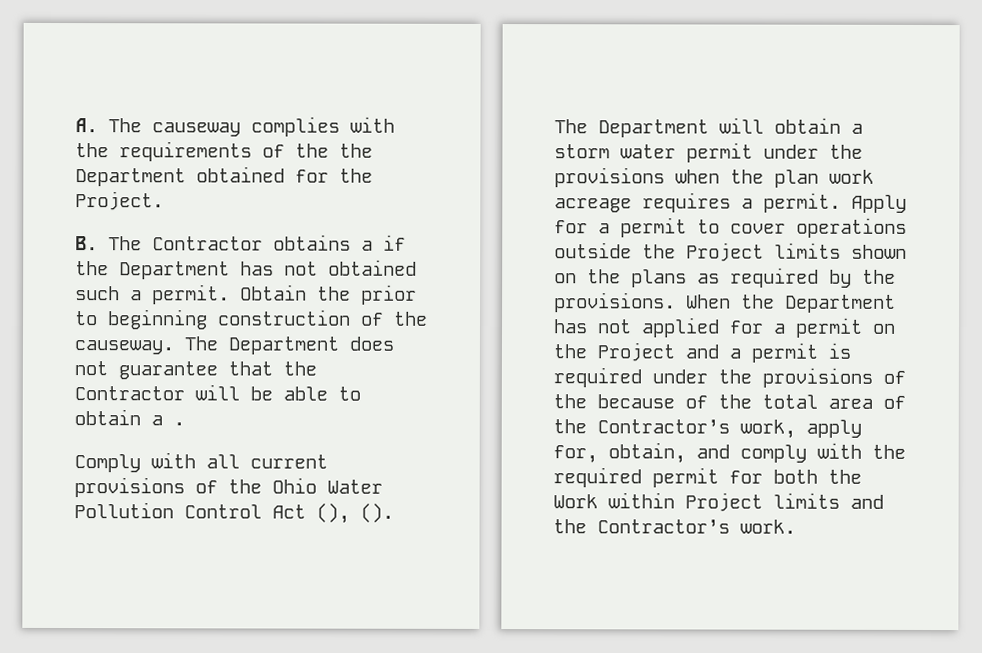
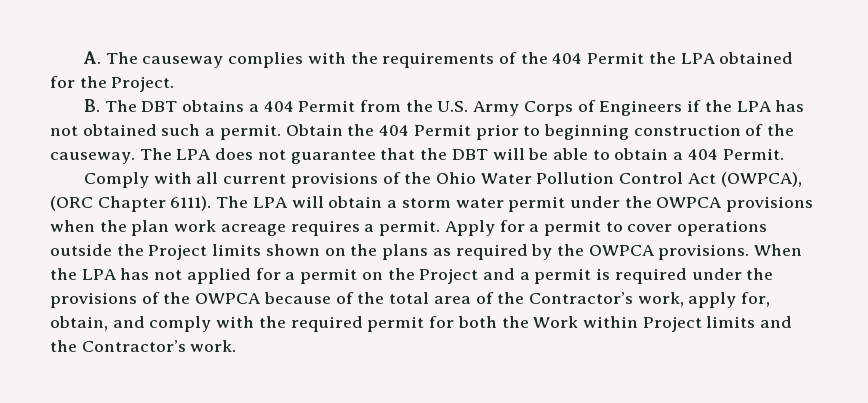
- A. The causeway complies with the requirements of the the Department obtained for the Project.
+ A. The causeway complies with the requirements of the 404 Permit the LPA obtained for the Project.
- B. The Contractor obtains a if the Department has not obtained such a permit.
+ B. The DBT obtains a 404 Permit from the U.S. Army Corps of Engineers if the LPA has not obtained such a permit.
- Obtain the prior to beginning construction of the causeway.
+ Obtain the 404 Permit prior to beginning construction of the causeway.
- The Department does not guarantee that the Contractor will be able to obtain a .
+ The LPA does not guarantee that the DBT will be able to obtain a 404 Permit.
- Comply with all current provisions of the Ohio Water Pollution Control Act (), (). The Department will obtain a storm water permit under the provisions when the plan work acreage requires a permit.
+ Comply with all current provisions of the Ohio Water Pollution Control Act (OWPCA), (ORC Chapter 6111). The LPA will obtain a storm water permit under the OWPCA provisions when the plan work acreage requires a permit.
- Apply for a permit to cover operations outside the Project limits shown on the plans as required by the provisions.
+ Apply for a permit to cover operations outside the Project limits shown on the plans as required by the OWPCA provisions.
- When the Department has not applied for a permit on the Project and a permit is required under the provisions of the because of the total area of the Contractor’s work, apply for, obtain, and comply with the required permit for both the Work within Project limits and the Contractor’s work.
+ When the LPA has not applied for a permit on the Project and a permit is required under the provisions of the OWPCA because of the total area of the Contractor’s work, apply for, obtain, and comply with the required permit for both the Work within Project limits and the Contractor’s work.

